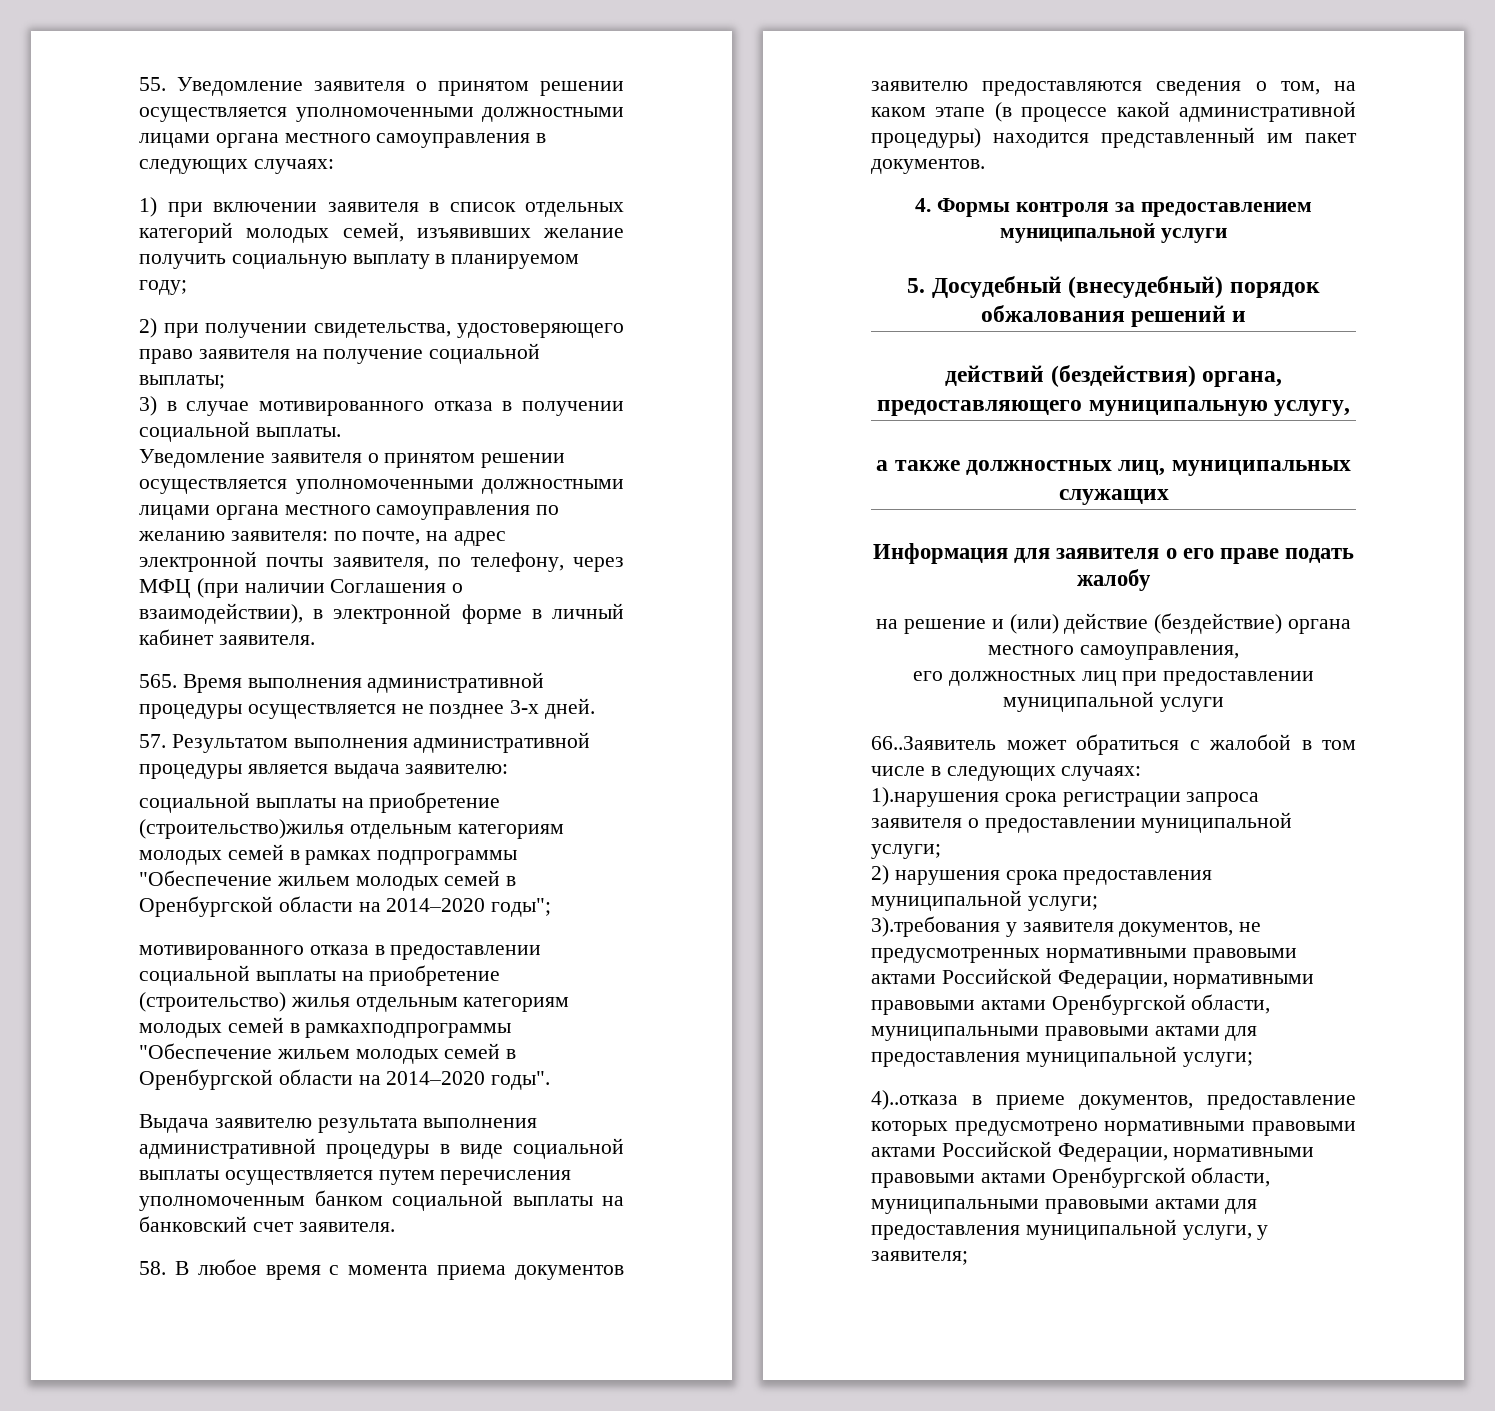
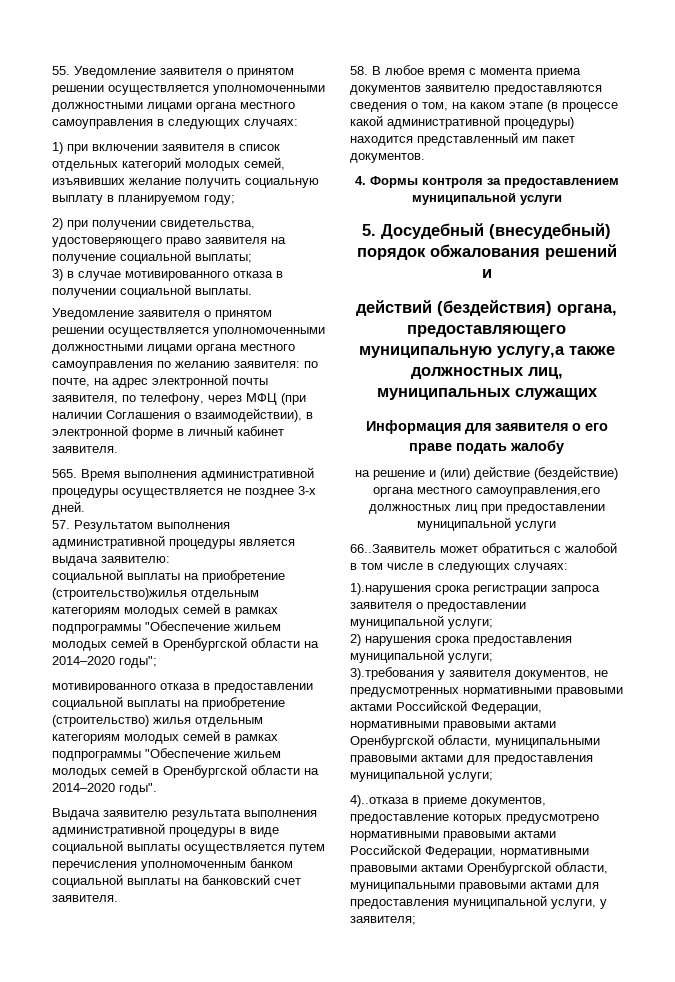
- мотивированного отказа в предоставлении социальной выплаты на приобретение (строительство) жилья отдельным категориям молодых семей в рамкахподпрограммы "Обеспечение жильем молодых семей в Оренбургской области на 2014–2020 годы".
+ мотивированного отказа в предоставлении социальной выплаты на приобретение (строительство) жилья отдельным категориям молодых семей в рамках подпрограммы "Обеспечение жильем молодых семей в Оренбургской области на 2014–2020 годы".
- действий (бездействия) органа, предоставляющего муниципальную услугу,
- а также должностных лиц, муниципальных служащих
+ действий (бездействия) органа, предоставляющего муниципальную услугу,а также должностных лиц, муниципальных служащих
- на решение и (или) действие (бездействие) органа местного самоуправления,
- его должностных лиц при предоставлении муниципальной услуги
+ на решение и (или) действие (бездействие) органа местного самоуправления,его должностных лиц при предоставлении муниципальной услуги

